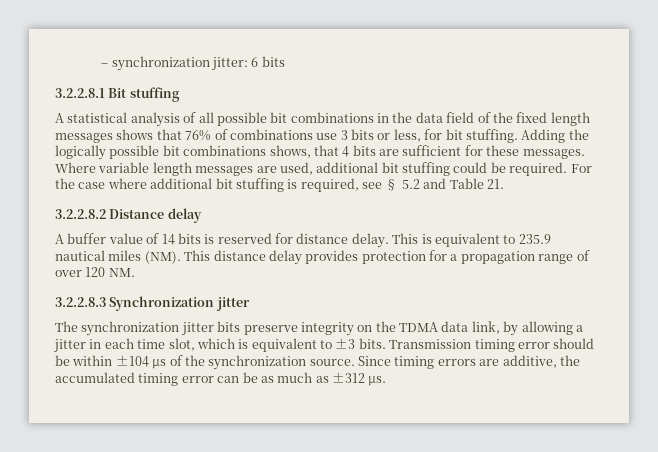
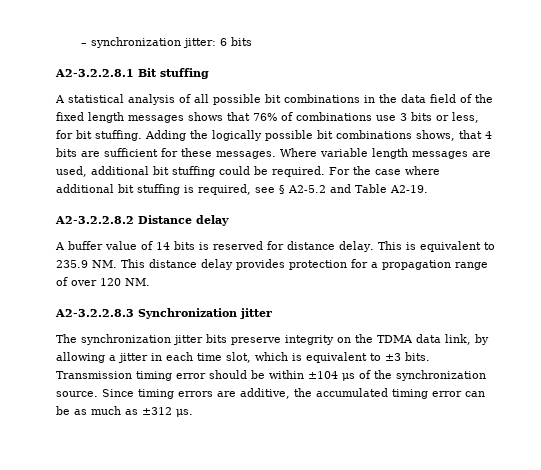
- 3.2.2.8.1 Bit stuffing
+ A2-3.2.2.8.1 Bit stuffing
- For the case where additional bit stuffing is required, see § 5.2 and Table 21.
- 3.2.2.8.2 Distance delay
+ For the case where additional bit stuffing is required, see § A2-5.2 and Table A2-19.
+ A2-3.2.2.8.2 Distance delay
- This is equivalent to 235.9 nautical miles (NM). This distance delay provides protection for a propagation range of over 120 NM.
+ This is equivalent to 235.9 NM. This distance delay provides protection for a propagation range of over 120 NM.
- 3.2.2.8.3 Synchronization jitter
+ A2-3.2.2.8.3 Synchronization jitter

